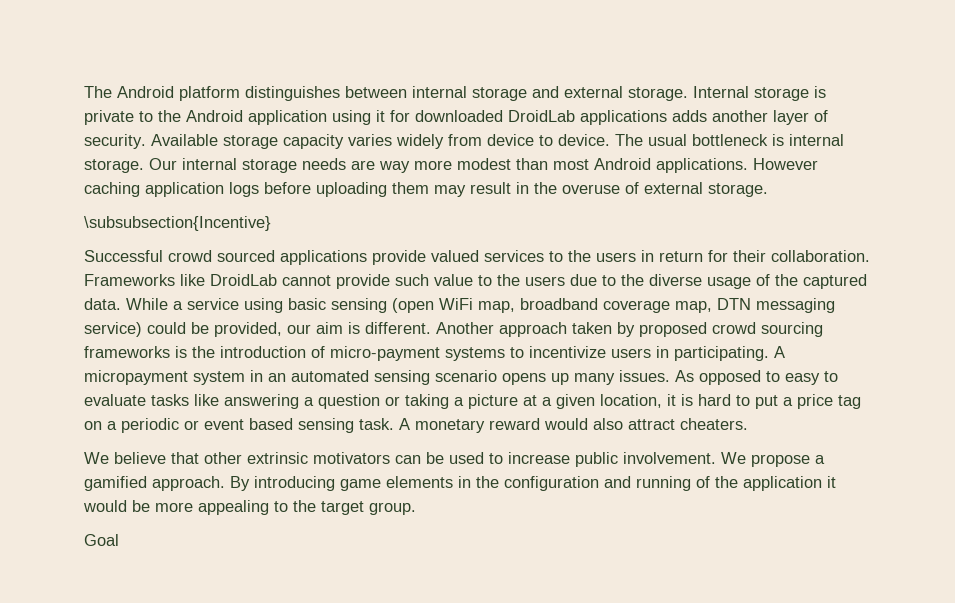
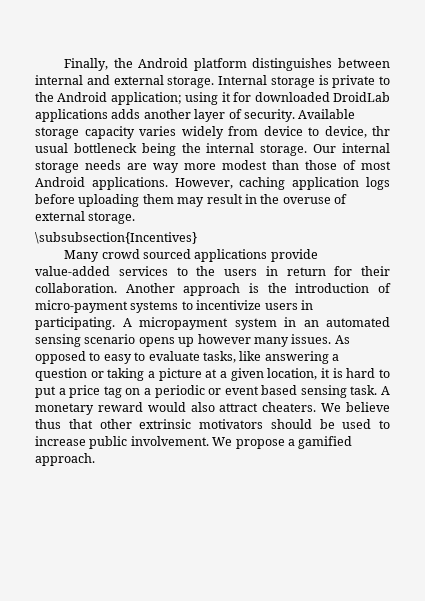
- The Android platform distinguishes between internal storage and external storage.
+ Finally, the Android platform distinguishes between internal and external storage.
- Internal storage is private to the Android application using it for downloaded DroidLab applications adds another layer of security.
+ Internal storage is private to the Android application; using it for downloaded DroidLab applications adds another layer of security.
- Available storage capacity varies widely from device to device. The usual bottleneck is internal storage.
+ Available storage capacity varies widely from device to device, thr usual bottleneck being the internal storage.
- Our internal storage needs are way more modest than most Android applications.
+ Our internal storage needs are way more modest than those of most Android applications.
- However caching application logs before uploading them may result in the overuse of external storage.
+ However, caching application logs before uploading them may result in the overuse of external storage.
- \subsubsection{Incentive}
- Successful crowd sourced applications provide valued services to the users in return for their collaboration.
+ \subsubsection{Incentives}
+ Many crowd sourced applications provide value-added services to the users in return for their collaboration.
- Frameworks like DroidLab cannot provide such value to the users due to the diverse usage of the captured data. While a service using basic sensing (open WiFi map, broadband coverage map, DTN messaging service) could be provided, our aim is different. Another approach taken by proposed crowd sourcing frameworks is the introduction of micro-payment systems to incentivize users in participating.
+ Another approach is the introduction of micro-payment systems to incentivize users in participating.
- A micropayment system in an automated sensing scenario opens up many issues.
+ A micropayment system in an automated sensing scenario opens up however many issues.
- As opposed to easy to evaluate tasks like answering a question or taking a picture at a given location, it is hard to put a price tag on a periodic or event based sensing task.
+ As opposed to easy to evaluate tasks, like answering a question or taking a picture at a given location, it is hard to put a price tag on a periodic or event based sensing task.
- A monetary reward would also attract cheaters.
- We believe that other extrinsic motivators can be used to increase public involvement.
+ A monetary reward would also attract cheaters. We believe thus that other extrinsic motivators should be used to increase public involvement.
- By introducing game elements in the configuration and running of the application it would be more appealing to the target group.
- Goal

